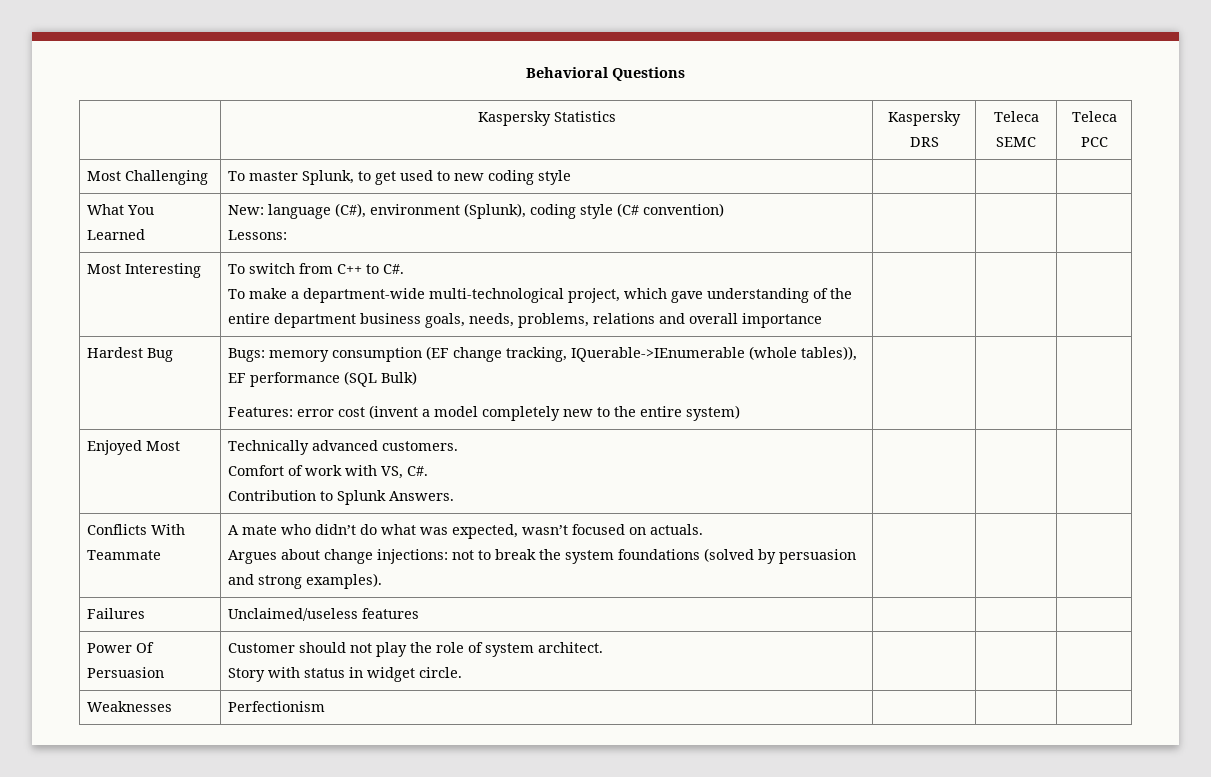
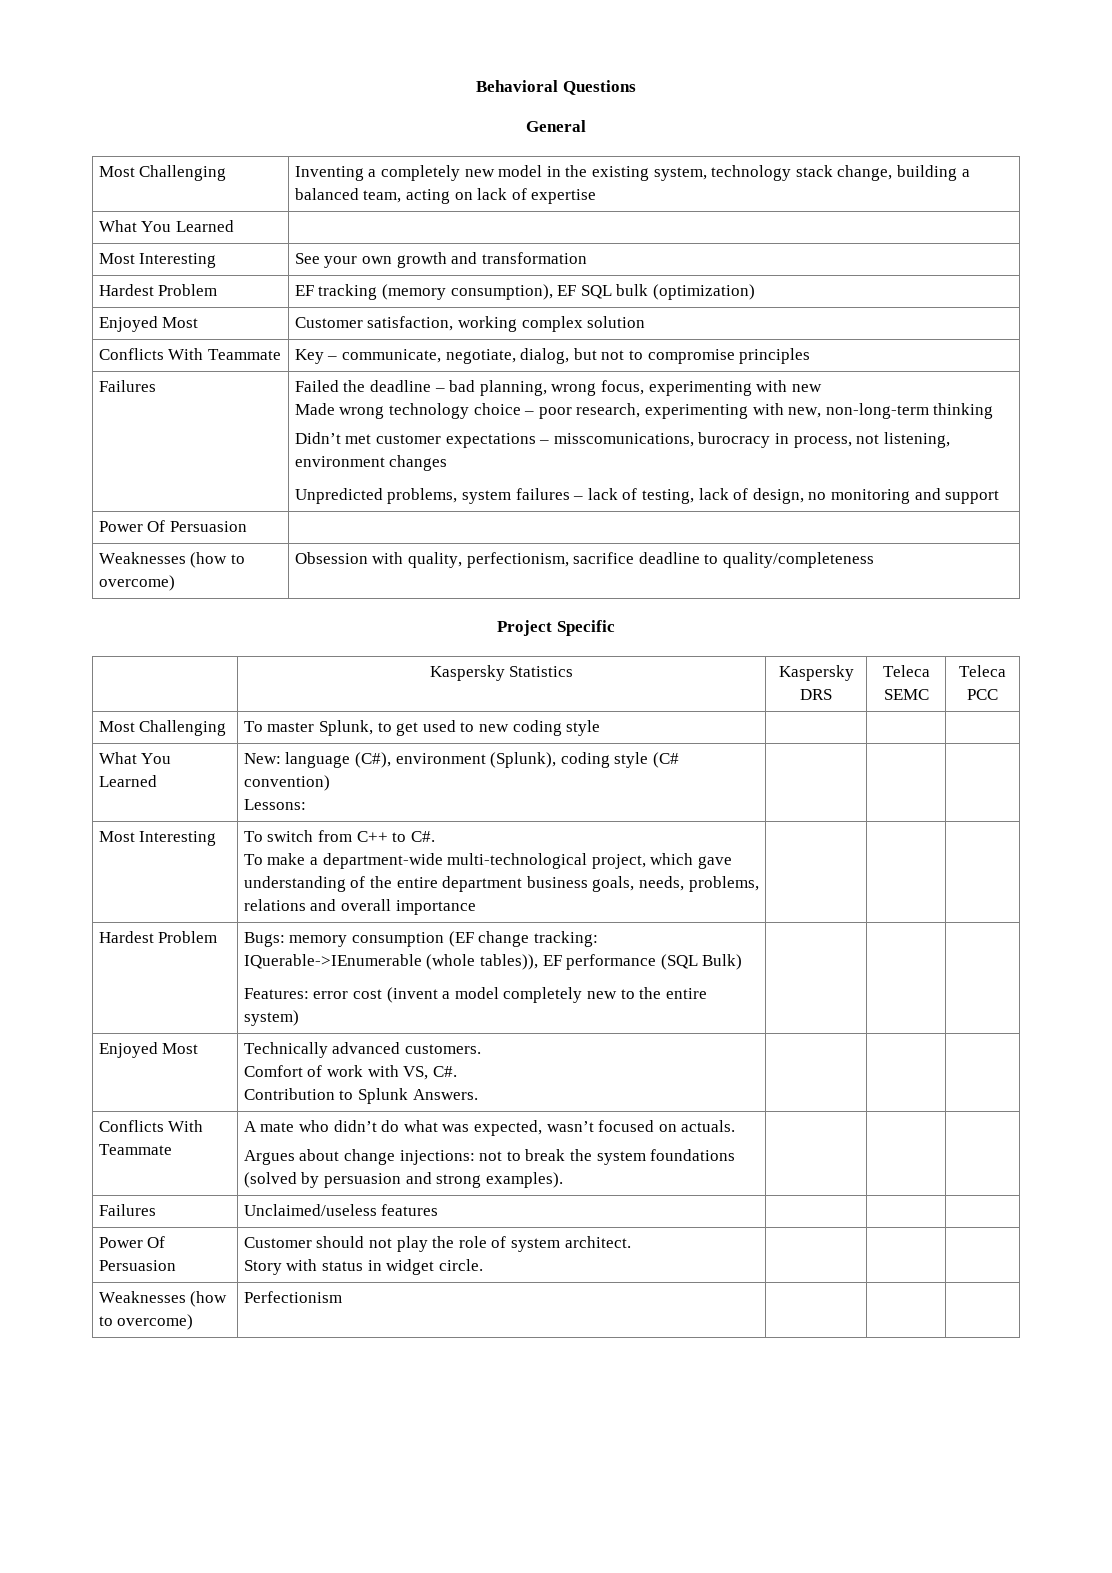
+ General
+ Most Challenging | Inventing a completely new model in the existing system, technology stack change, building a balanced team, acting on lack of expertise
+ What You Learned |
+ Most Interesting | See your own growth and transformation
+ Hardest Problem | EF tracking (memory consumption), EF SQL bulk (optimization)
+ Enjoyed Most | Customer satisfaction, working complex solution
+ Conflicts With Teammate | Key – communicate, negotiate, dialog, but not to compromise principles
+ Failures | Failed the deadline – bad planning, wrong focus, experimenting with new
+ Made wrong technology choice – poor research, experimenting with new, non-long-term thinking
+ Didn’t met customer expectations – misscomunications, burocracy in process, not listening, environment changes
+ Unpredicted problems, system failures – lack of testing, lack of design, no monitoring and support
+ Power Of Persuasion |
+ Weaknesses (how to overcome) | Obsession with quality, perfectionism, sacrifice deadline to quality/completeness
+ Project Specific
- Hardest Bug | Bugs: memory consumption (EF change tracking, IQuerable->IEnumerable (whole tables)), EF performance (SQL Bulk)
+ Hardest Problem | Bugs: memory consumption (EF change tracking: IQuerable->IEnumerable (whole tables)), EF performance (SQL Bulk)
- Weaknesses | Perfectionism | | |
+ Weaknesses (how to overcome) | Perfectionism | | |

